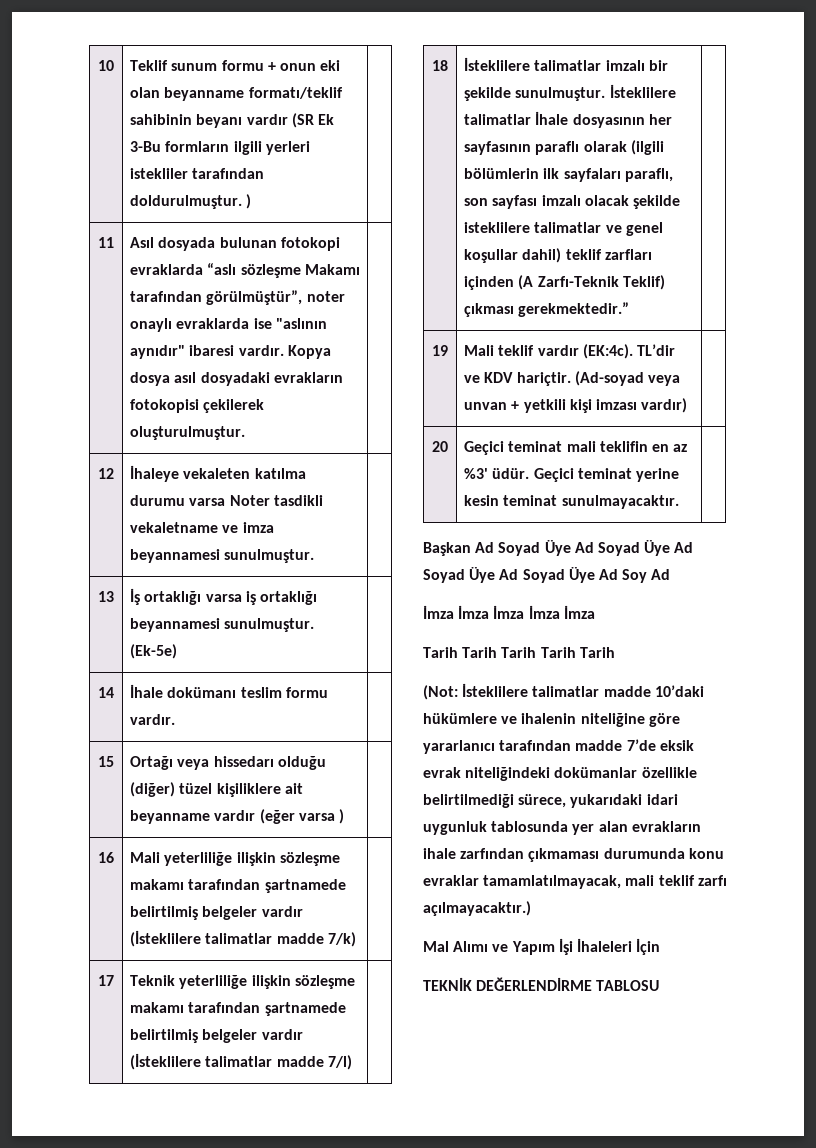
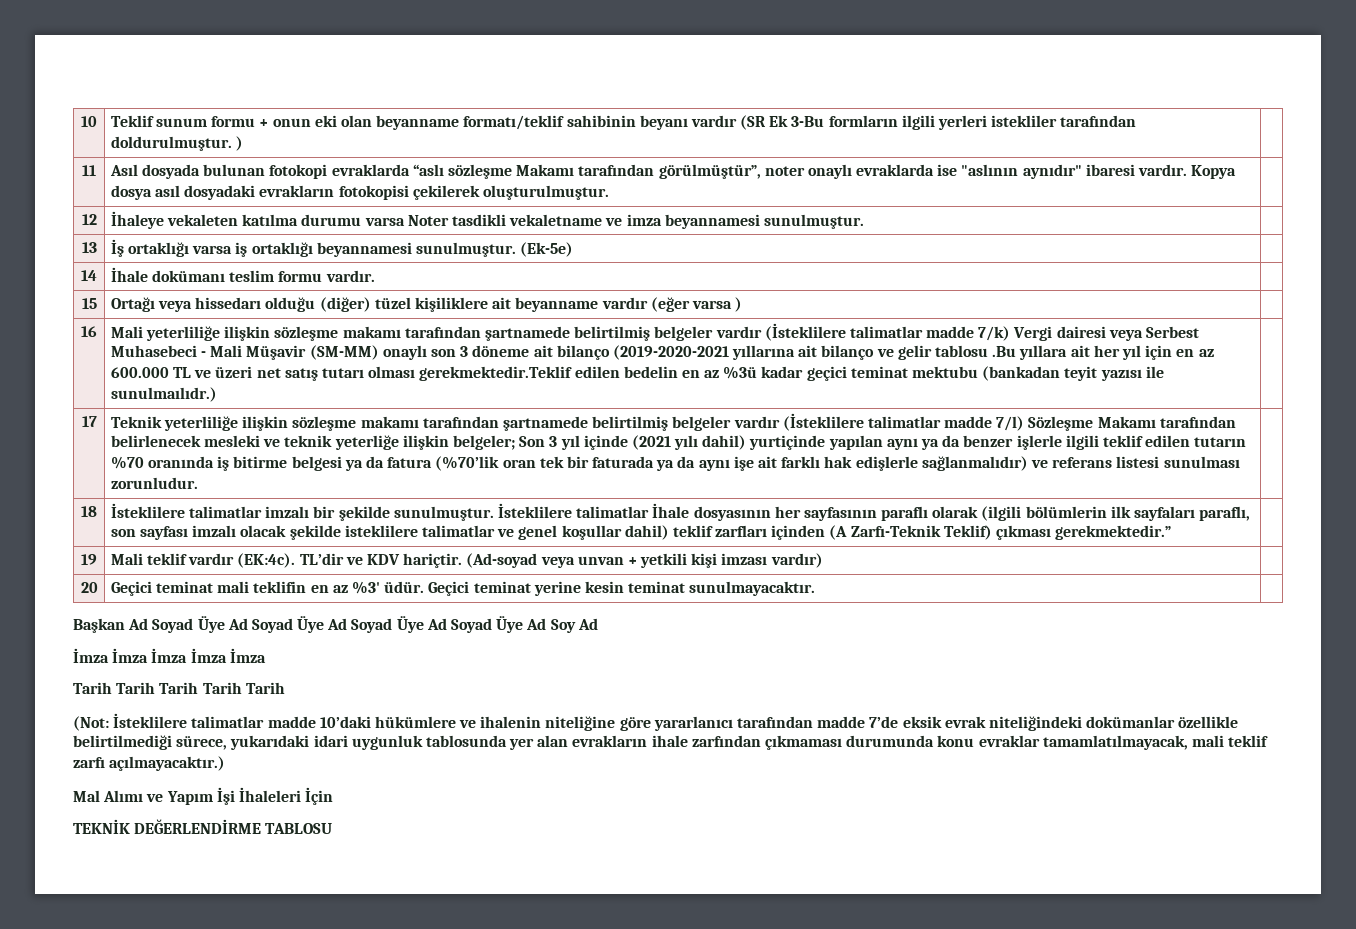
- Mali yeterliliğe ilişkin sözleşme makamı tarafından şartnamede belirtilmiş belgeler vardır (İsteklilere talimatlar madde 7/k)
+ Mali yeterliliğe ilişkin sözleşme makamı tarafından şartnamede belirtilmiş belgeler vardır (İsteklilere talimatlar madde 7/k) Vergi dairesi veya Serbest Muhasebeci - Mali Müşavir (SM-MM) onaylı son 3 döneme ait bilanço (2019-2020-2021 yıllarına ait bilanço ve gelir tablosu .Bu yıllara ait her yıl için en az 600.000 TL ve üzeri net satış tutarı olması gerekmektedir.Teklif edilen bedelin en az %3ü kadar geçici teminat mektubu (bankadan teyit yazısı ile sunulmaılıdr.)
- Teknik yeterliliğe ilişkin sözleşme makamı tarafından şartnamede belirtilmiş belgeler vardır (İsteklilere talimatlar madde 7/l)
+ Teknik yeterliliğe ilişkin sözleşme makamı tarafından şartnamede belirtilmiş belgeler vardır (İsteklilere talimatlar madde 7/l) Sözleşme Makamı tarafından belirlenecek mesleki ve teknik yeterliğe ilişkin belgeler; Son 3 yıl içinde (2021 yılı dahil) yurtiçinde yapılan aynı ya da benzer işlerle ilgili teklif edilen tutarın %70 oranında iş bitirme belgesi ya da fatura (%70’lik oran tek bir faturada ya da aynı işe ait farklı hak edişlerle sağlanmalıdır) ve referans listesi sunulması zorunludur.

